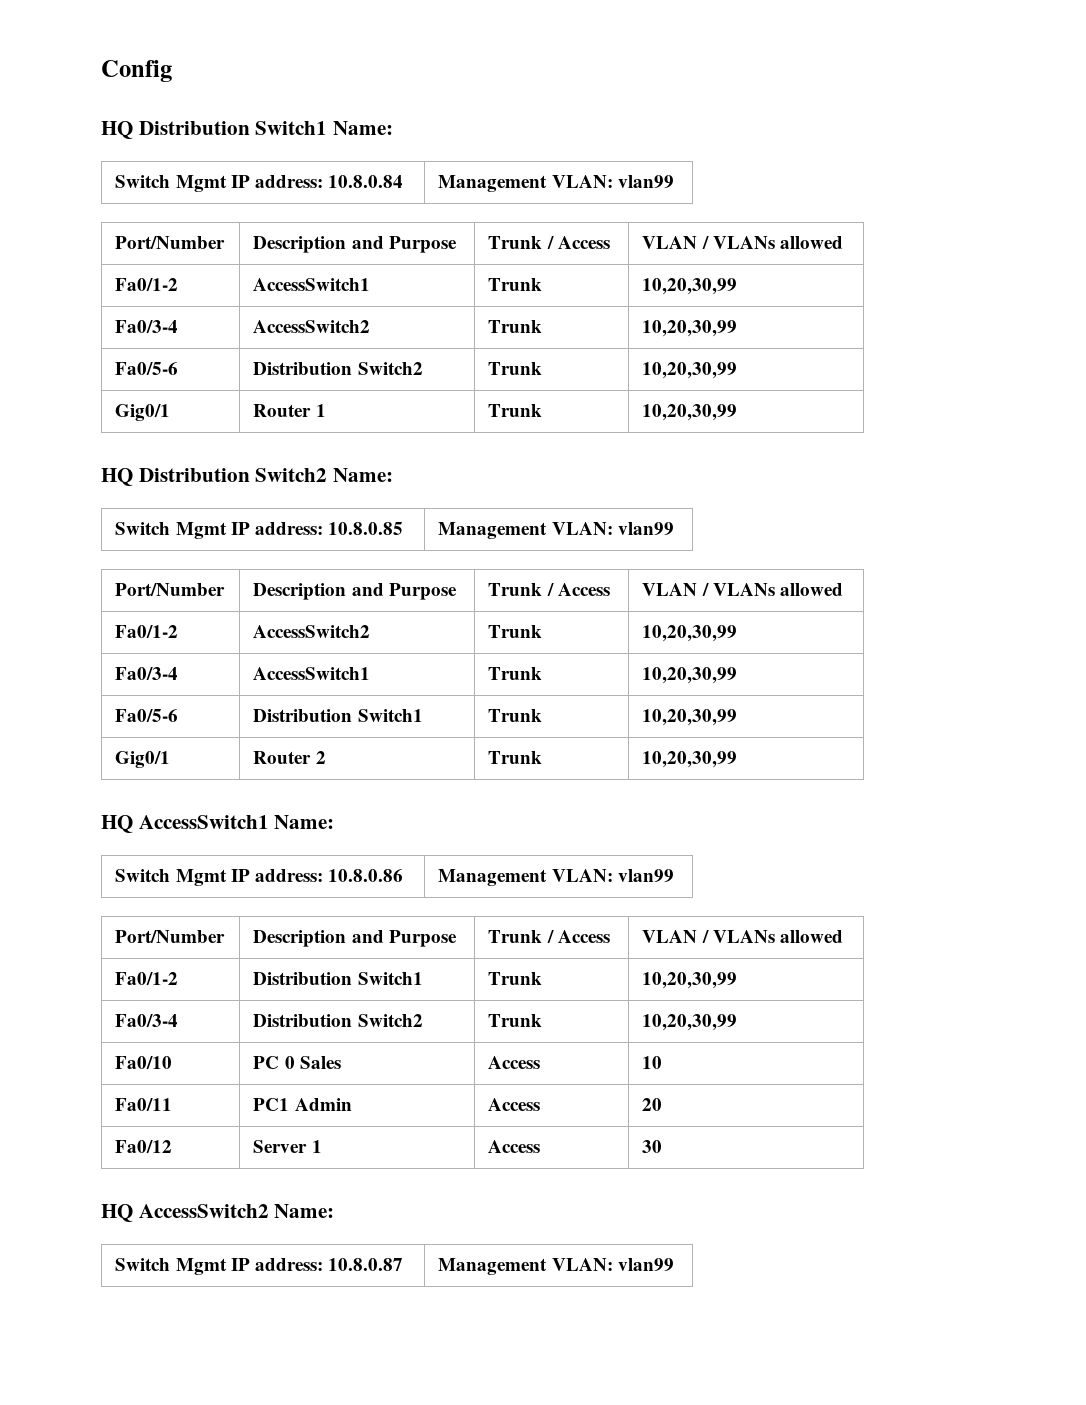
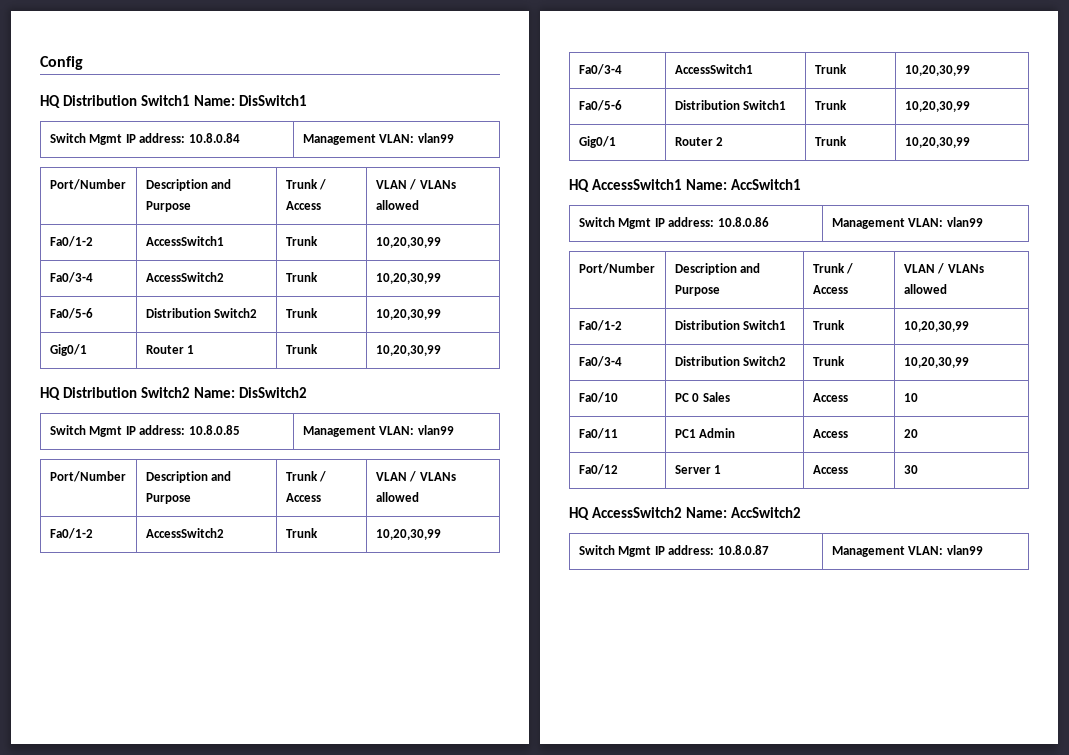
- HQ Distribution Switch1 Name:
+ HQ Distribution Switch1 Name: DisSwitch1
- HQ Distribution Switch2 Name:
+ HQ Distribution Switch2 Name: DisSwitch2
- HQ AccessSwitch1 Name:
+ HQ AccessSwitch1 Name: AccSwitch1
- HQ AccessSwitch2 Name:
+ HQ AccessSwitch2 Name: AccSwitch2

